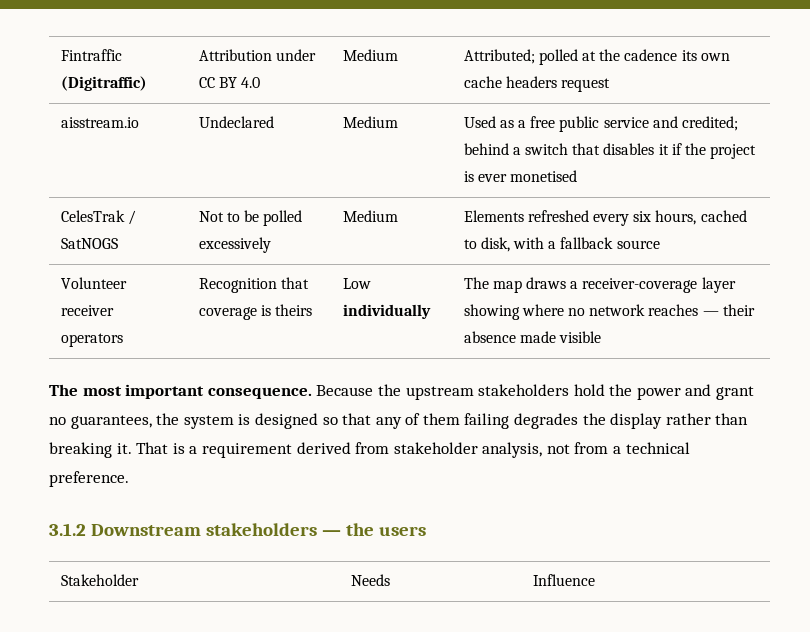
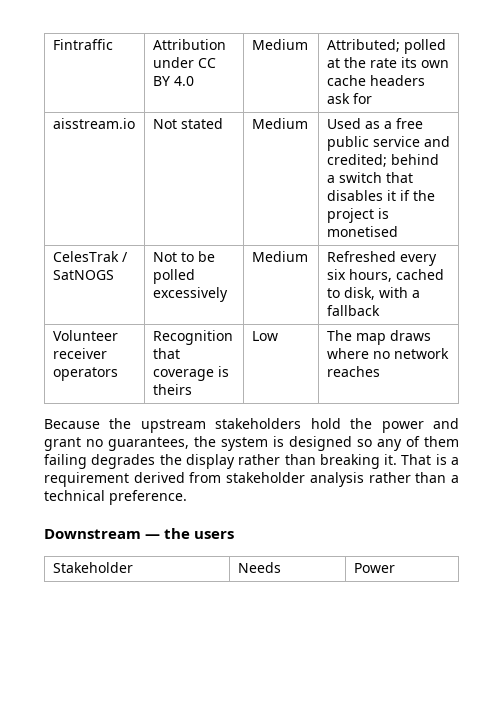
- Fintraffic (Digitraffic) | Attribution under CC BY 4.0 | Medium | Attributed; polled at the cadence its own cache headers request
+ Fintraffic | Attribution under CC BY 4.0 | Medium | Attributed; polled at the rate its own cache headers ask for
- aisstream.io | Undeclared | Medium | Used as a free public service and credited; behind a switch that disables it if the project is ever monetised
+ aisstream.io | Not stated | Medium | Used as a free public service and credited; behind a switch that disables it if the project is monetised
- CelesTrak / SatNOGS | Not to be polled excessively | Medium | Elements refreshed every six hours, cached to disk, with a fallback source
+ CelesTrak / SatNOGS | Not to be polled excessively | Medium | Refreshed every six hours, cached to disk, with a fallback
- Volunteer receiver operators | Recognition that coverage is theirs | Low individually | The map draws a receiver-coverage layer showing where no network reaches — their absence made visible
- The most important consequence. Because the upstream stakeholders hold the power and grant no guarantees, the system is designed so that any of them failing degrades the display rather than breaking it.
+ Volunteer receiver operators | Recognition that coverage is theirs | Low | The map draws where no network reaches
+ Because the upstream stakeholders hold the power and grant no guarantees, the system is designed so any of them failing degrades the display rather than breaking it.
- That is a requirement derived from stakeholder analysis, not from a technical preference.
+ That is a requirement derived from stakeholder analysis rather than a technical preference.
- 3.1.2 Downstream stakeholders — the users
+ Downstream — the users
- Stakeholder | Needs | Influence
+ Stakeholder | Needs | Power

